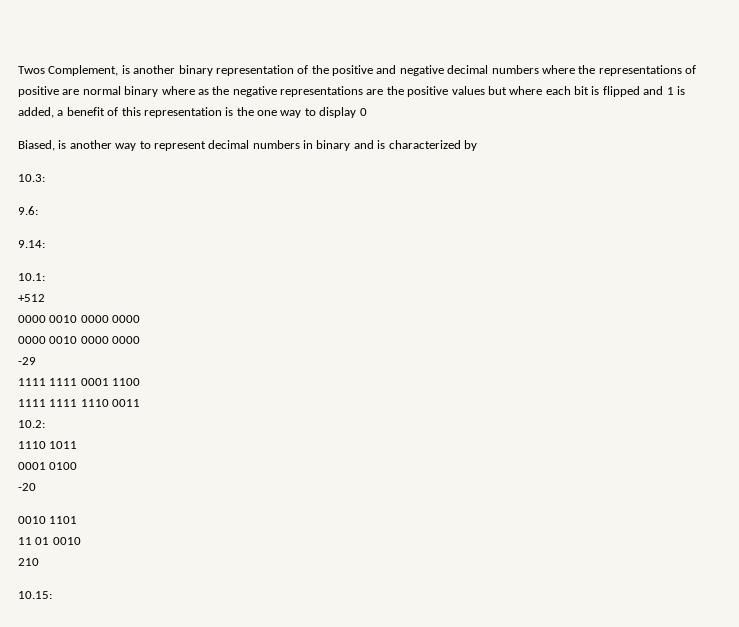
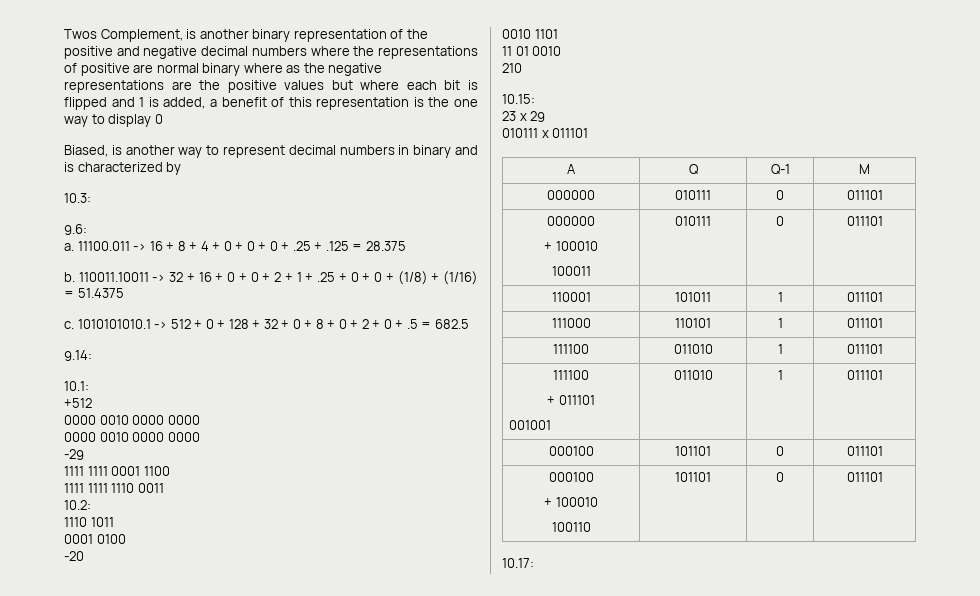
+ a. 11100.011 -> 16 + 8 + 4 + 0 + 0 + 0 + .25 + .125 = 28.375
+ b. 110011.10011 -> 32 + 16 + 0 + 0 + 2 + 1 + .25 + 0 + 0 + (1/8) + (1/16) = 51.4375
+ c. 1010101010.1 -> 512 + 0 + 128 + 32 + 0 + 8 + 0 + 2 + 0 + .5 = 682.5
+ 23 x 29
+ 010111 x 011101
+ A | Q | Q-1 | M
+ 000000 | 010111 | 0 | 011101
+ 000000
+ + 100010
+ 100011 | 010111 | 0 | 011101
+ 110001 | 101011 | 1 | 011101
+ 111000 | 110101 | 1 | 011101
+ 111100 | 011010 | 1 | 011101
+ 111100
+ + 011101
+ 001001 | 011010 | 1 | 011101
+ 000100 | 101101 | 0 | 011101
+ 000100
+ + 100010
+ 100110 | 101101 | 0 | 011101
+ 10.17:

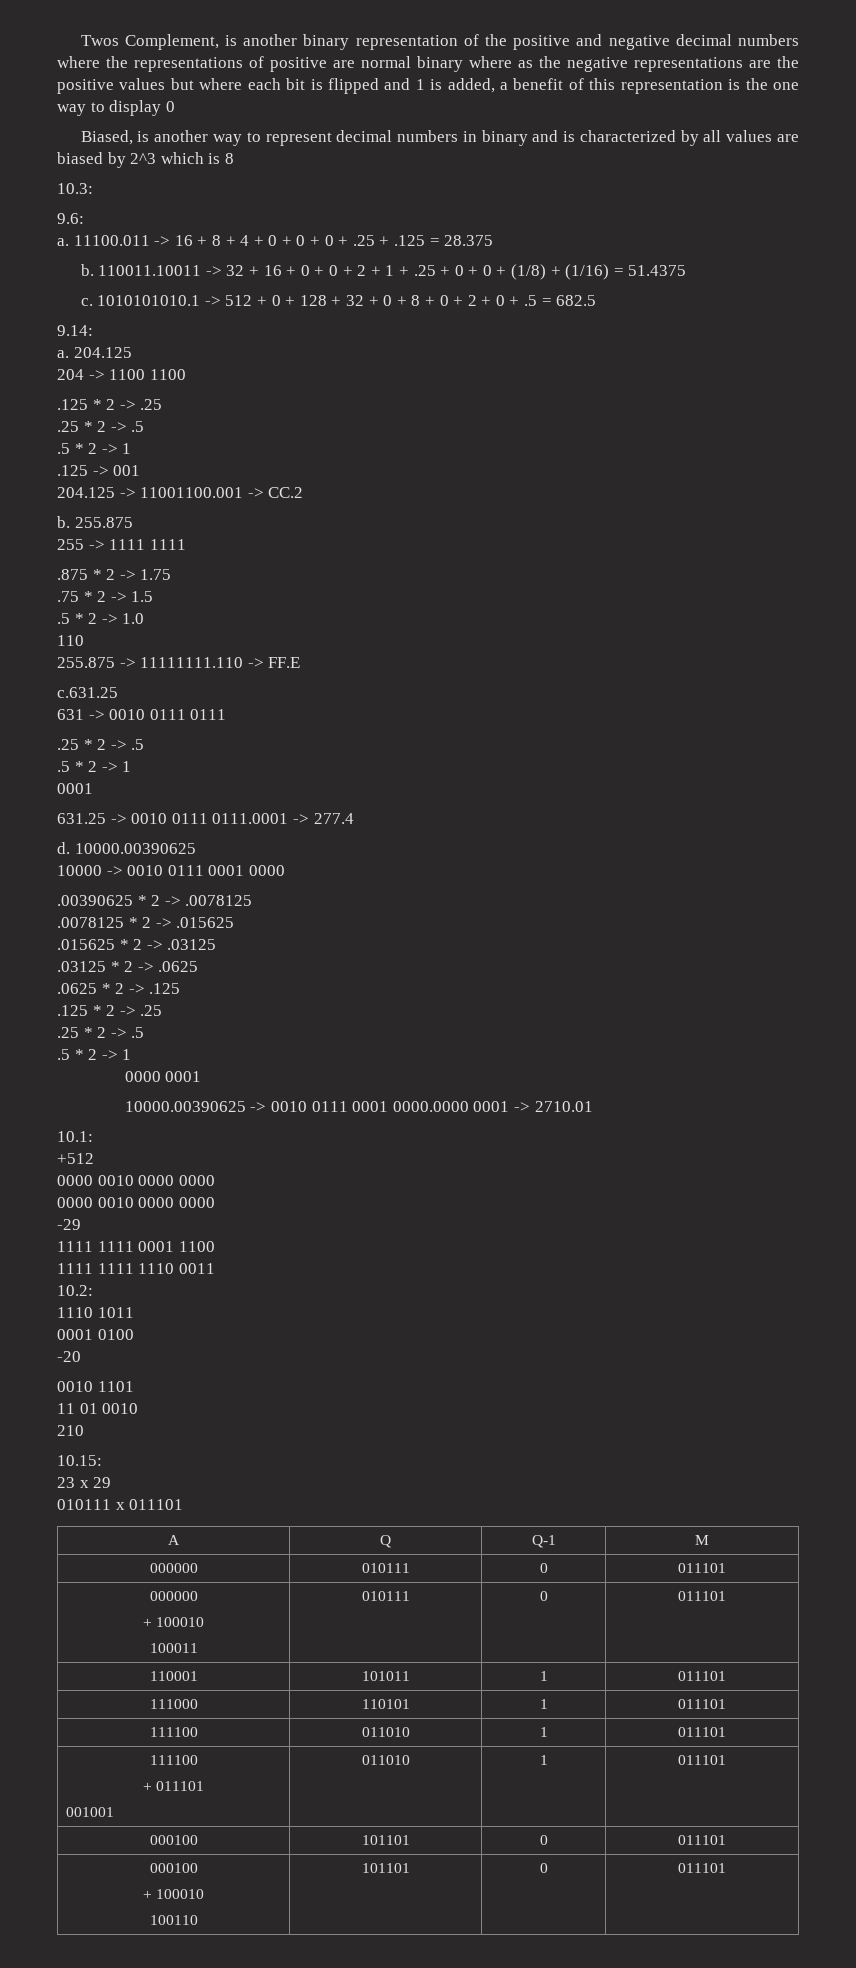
- Biased, is another way to represent decimal numbers in binary and is characterized by
+ Biased, is another way to represent decimal numbers in binary and is characterized by all values are biased by 2^3 which is 8
+ a. 204.125
+ 204 -> 1100 1100
+ .125 * 2 -> .25
+ .25 * 2 -> .5
+ .5 * 2 -> 1
+ .125 -> 001
+ 204.125 -> 11001100.001 -> CC.2
+ b. 255.875
+ 255 -> 1111 1111
+ .875 * 2 -> 1.75
+ .75 * 2 -> 1.5
+ .5 * 2 -> 1.0
+ 110
+ 255.875 -> 11111111.110 -> FF.E
+ c.631.25
+ 631 -> 0010 0111 0111
+ .25 * 2 -> .5
+ .5 * 2 -> 1
+ 0001
+ 631.25 -> 0010 0111 0111.0001 -> 277.4
+ d. 10000.00390625
+ 10000 -> 0010 0111 0001 0000
+ .00390625 * 2 -> .0078125
+ .0078125 * 2 -> .015625
+ .015625 * 2 -> .03125
+ .03125 * 2 -> .0625
+ .0625 * 2 -> .125
+ .125 * 2 -> .25
+ .25 * 2 -> .5
+ .5 * 2 -> 1
+ 0000 0001
+ 10000.00390625 -> 0010 0111 0001 0000.0000 0001 -> 2710.01
- 10.17:

